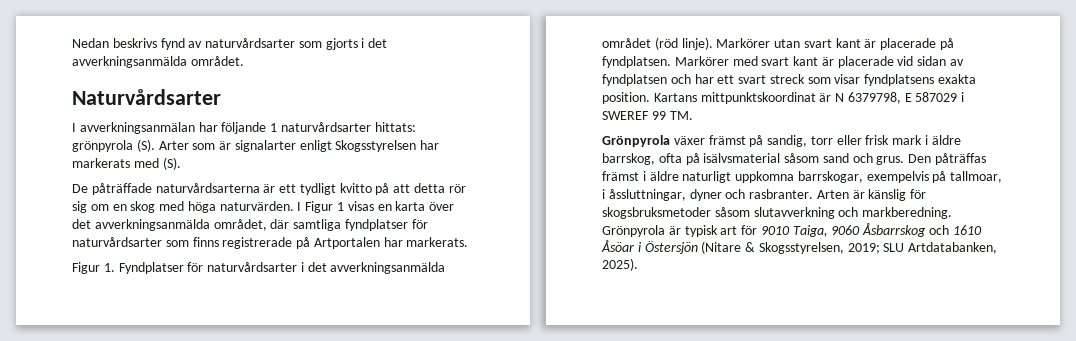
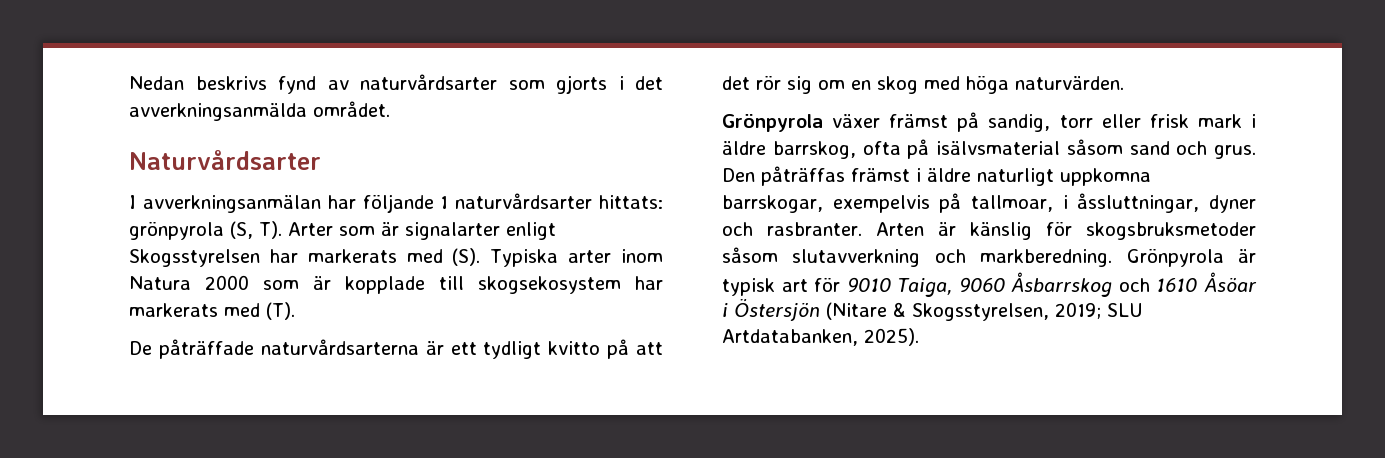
- I avverkningsanmälan har följande 1 naturvårdsarter hittats: grönpyrola (S). Arter som är signalarter enligt Skogsstyrelsen har markerats med (S).
+ I avverkningsanmälan har följande 1 naturvårdsarter hittats: grönpyrola (S, T). Arter som är signalarter enligt Skogsstyrelsen har markerats med (S). Typiska arter inom Natura 2000 som är kopplade till skogsekosystem har markerats med (T).
- De påträffade naturvårdsarterna är ett tydligt kvitto på att detta rör sig om en skog med höga naturvärden. I Figur 1 visas en karta över det avverkningsanmälda området, där samtliga fyndplatser för naturvårdsarter som finns registrerade på Artportalen har markerats.
- Figur 1. Fyndplatser för naturvårdsarter i det avverkningsanmälda området (röd linje). Markörer utan svart kant är placerade på fyndplatsen. Markörer med svart kant är placerade vid sidan av fyndplatsen och har ett svart streck som visar fyndplatsens exakta position. Kartans mittpunktskoordinat är N 6379798, E 587029 i SWEREF 99 TM.
+ De påträffade naturvårdsarterna är ett tydligt kvitto på att det rör sig om en skog med höga naturvärden.

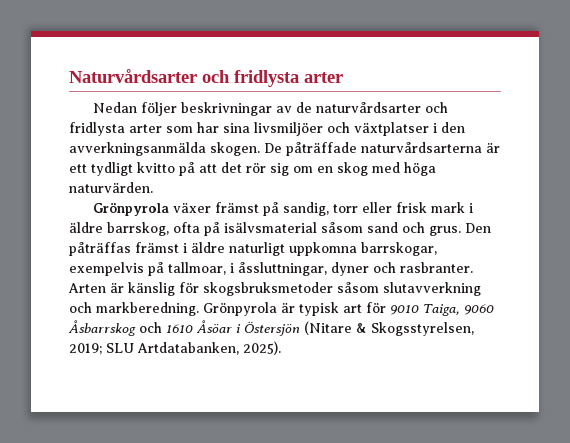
- Nedan beskrivs fynd av naturvårdsarter som gjorts i det avverkningsanmälda området.
- Naturvårdsarter
- I avverkningsanmälan har följande 1 naturvårdsarter hittats: grönpyrola (S, T). Arter som är signalarter enligt Skogsstyrelsen har markerats med (S). Typiska arter inom Natura 2000 som är kopplade till skogsekosystem har markerats med (T).
- De påträffade naturvårdsarterna är ett tydligt kvitto på att det rör sig om en skog med höga naturvärden.
+ Naturvårdsarter och fridlysta arter
+ Nedan följer beskrivningar av de naturvårdsarter och fridlysta arter som har sina livsmiljöer och växtplatser i den avverkningsanmälda skogen. De påträffade naturvårdsarterna är ett tydligt kvitto på att det rör sig om en skog med höga naturvärden.

